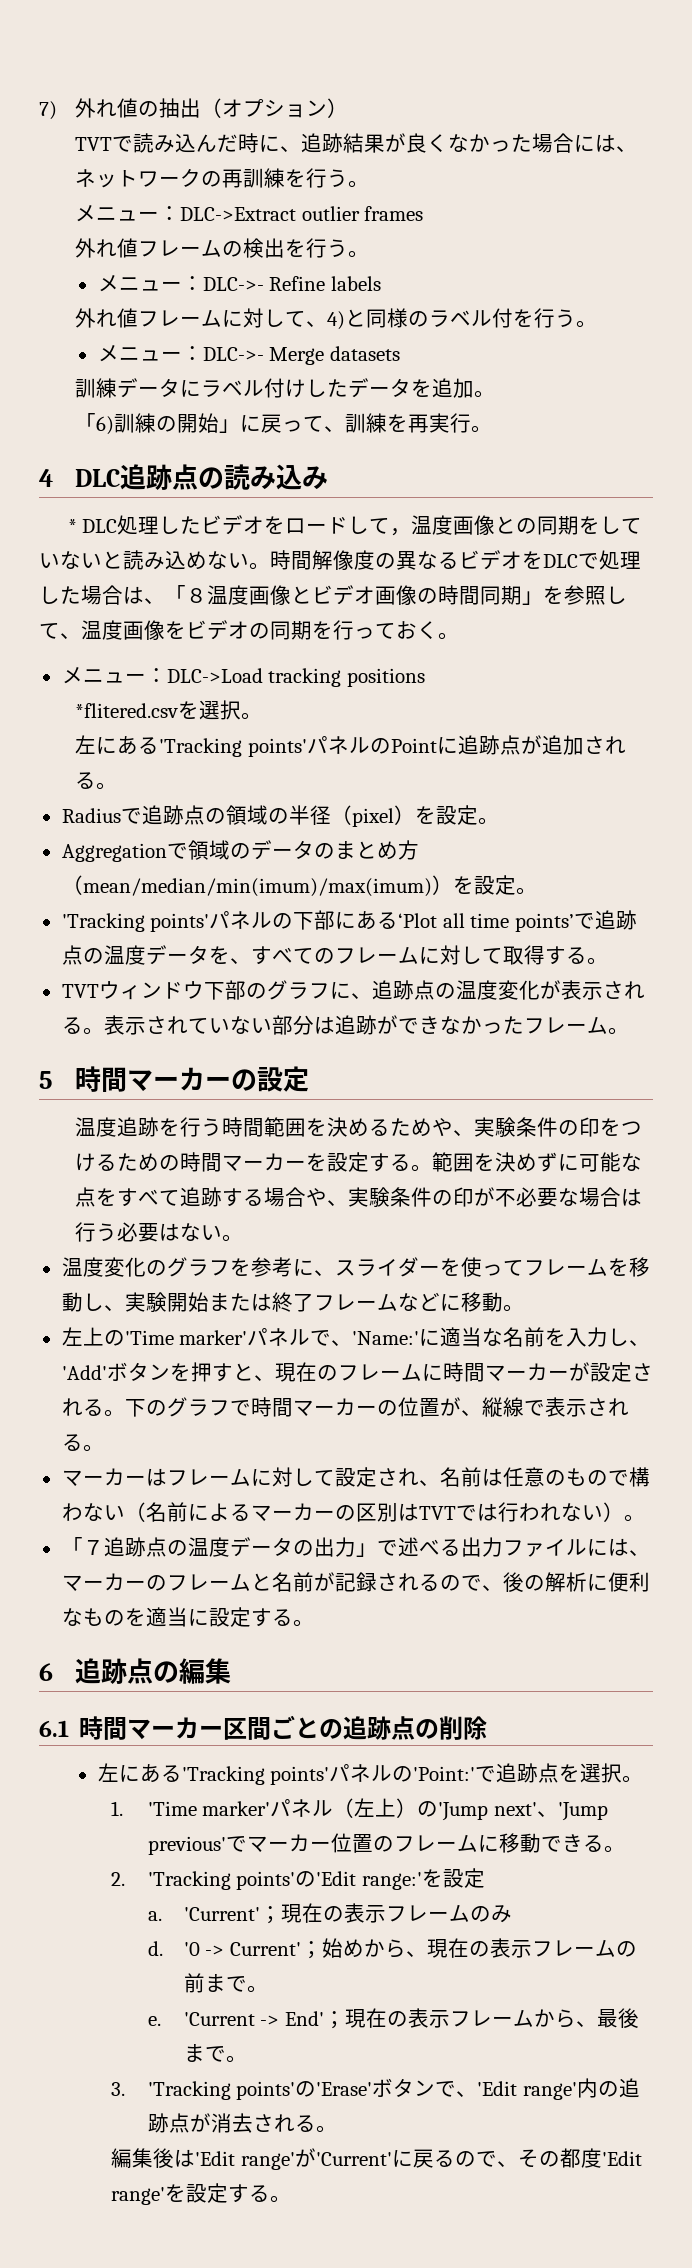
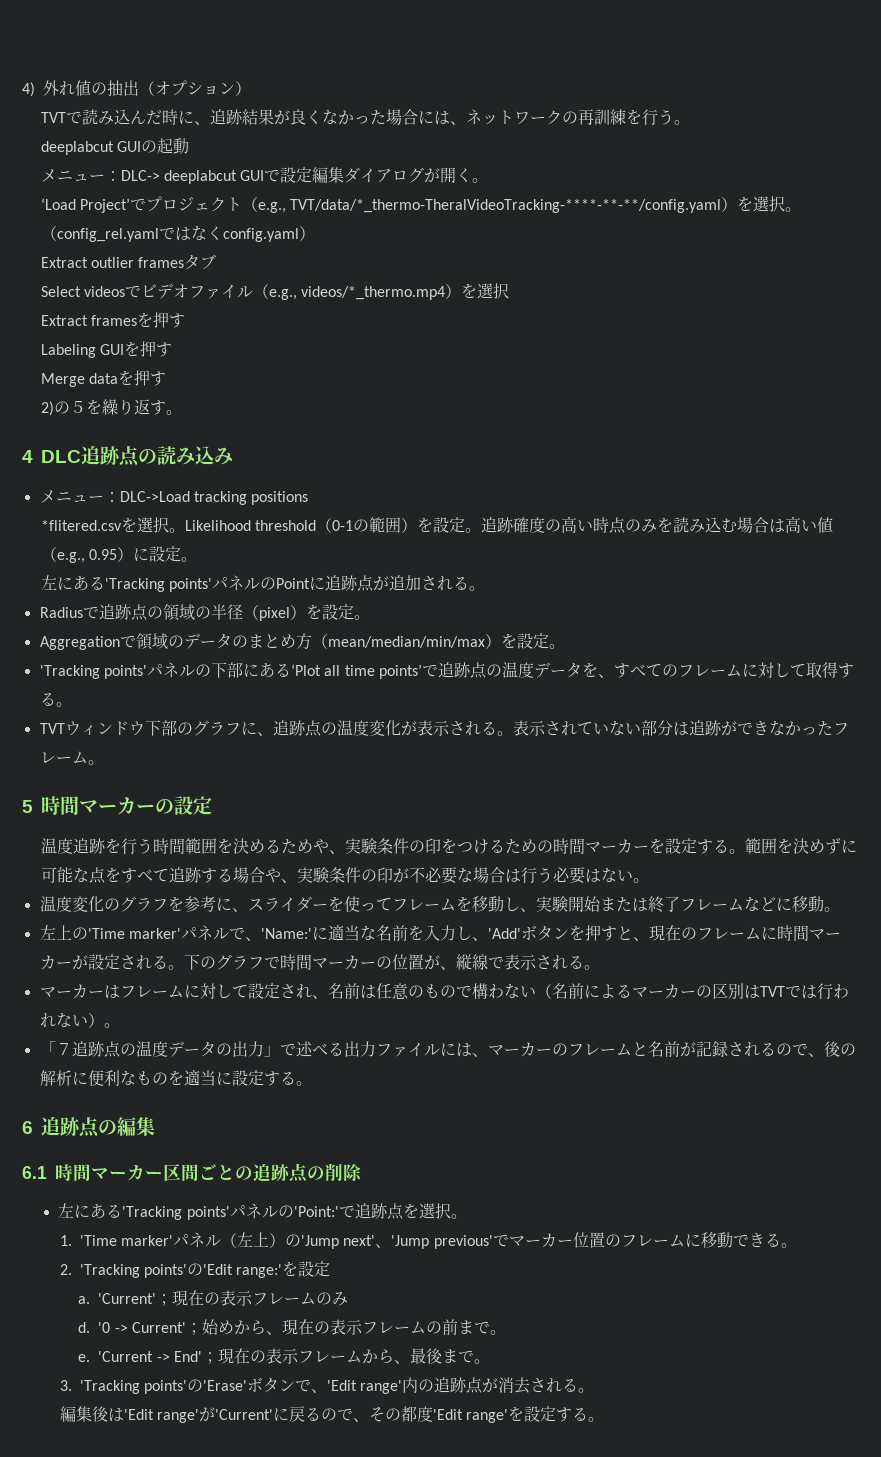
- 7)外れ値の抽出（オプション）
+ 4)外れ値の抽出（オプション）
- メニュー：DLC->Extract outlier frames
- 外れ値フレームの検出を行う。
- メニュー：DLC->- Refine labels
- 外れ値フレームに対して、4)と同様のラベル付を行う。
- メニュー：DLC->- Merge datasets
- 訓練データにラベル付けしたデータを追加。
- 「6)訓練の開始」に戻って、訓練を再実行。
+ deeplabcut GUIの起動
+ メニュー：DLC-> deeplabcut GUIで設定編集ダイアログが開く。
+ ‘Load Project’でプロジェクト（e.g., TVT/data/*_thermo-TheralVideoTracking-****-**-**/config.yaml）を選択。（config_rel.yamlではなくconfig.yaml）
+ Extract outlier framesタブ
+ Select videosでビデオファイル（e.g., videos/*_thermo.mp4）を選択
+ Extract framesを押す
+ Labeling GUIを押す
+ Merge dataを押す
+ 2)の５を繰り返す。
- * DLC処理したビデオをロードして，温度画像との同期をしていないと読み込めない。時間解像度の異なるビデオをDLCで処理した場合は、「８温度画像とビデオ画像の時間同期」を参照して、温度画像をビデオの同期を行っておく。
+ Likelihood threshold（0-1の範囲）を設定。追跡確度の高い時点のみを読み込む場合は高い値（e.g., 0.95）に設定。
- Aggregationで領域のデータのまとめ方（mean/median/min(imum)/max(imum)）を設定。
+ Aggregationで領域のデータのまとめ方（mean/median/min/max）を設定。

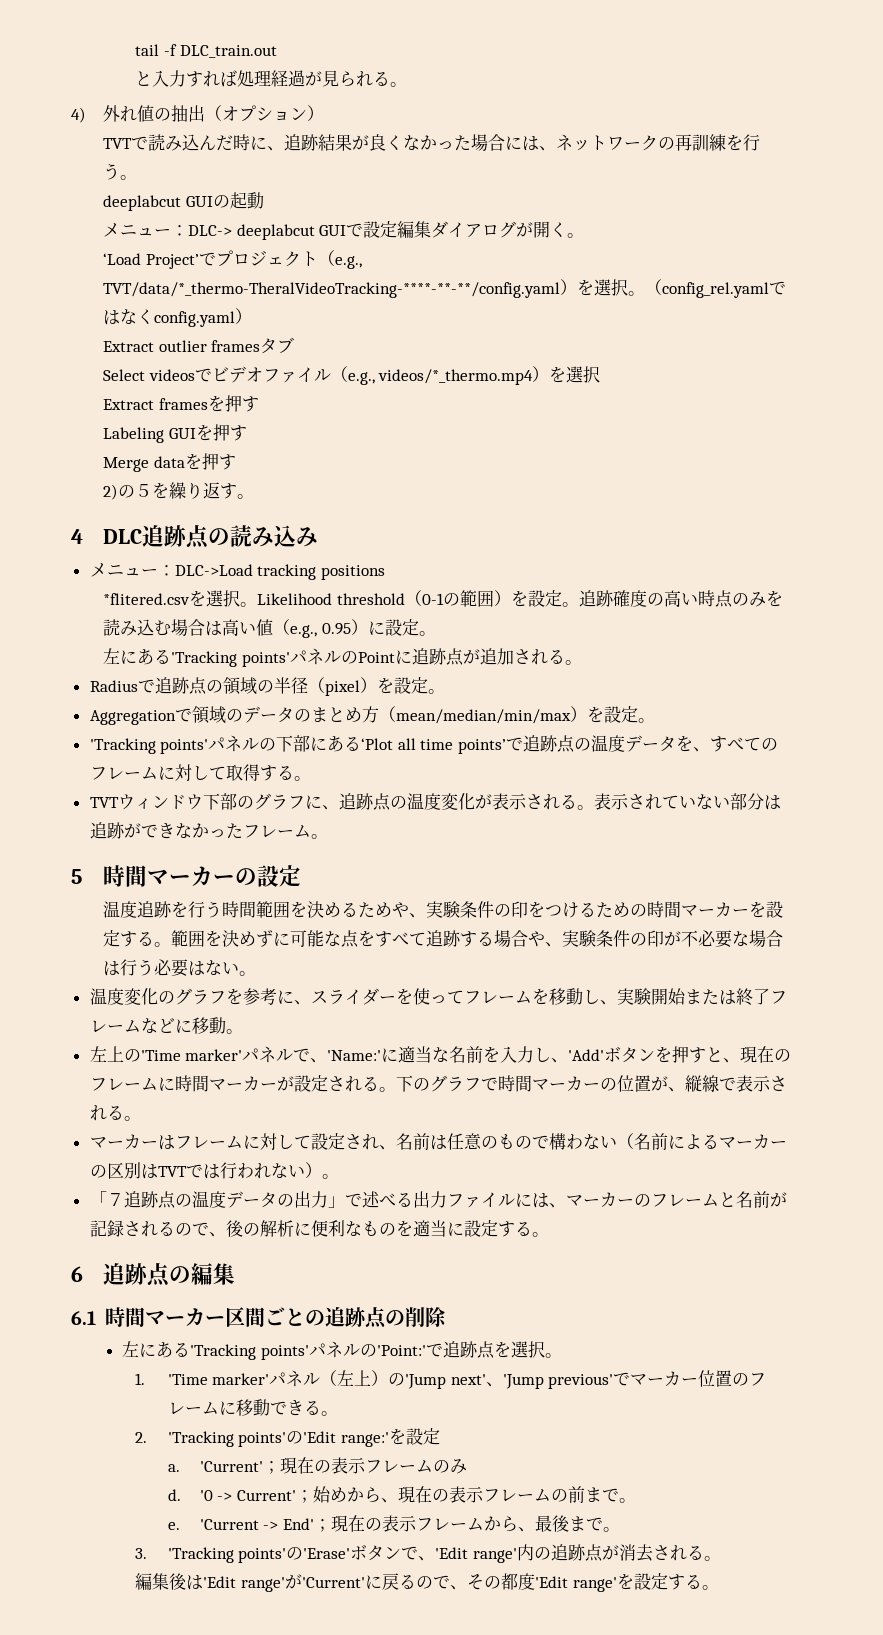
+ tail -f DLC_train.out
+ と入力すれば処理経過が見られる。

